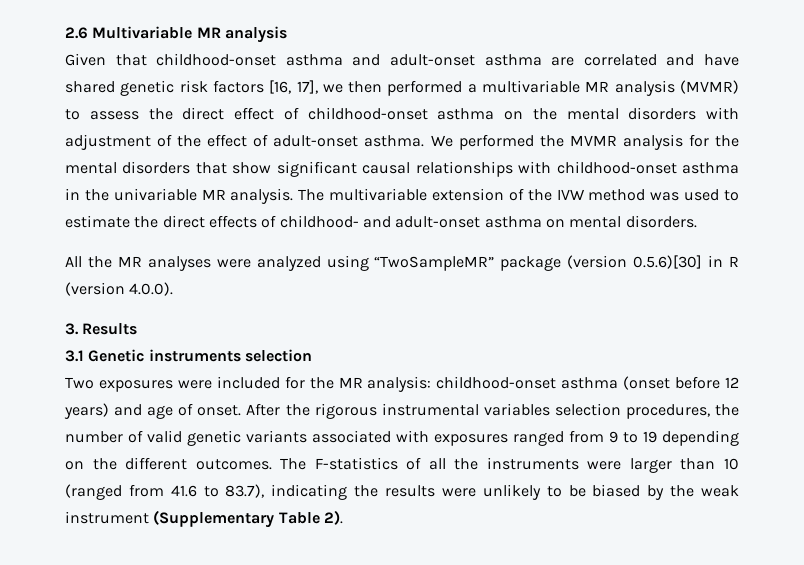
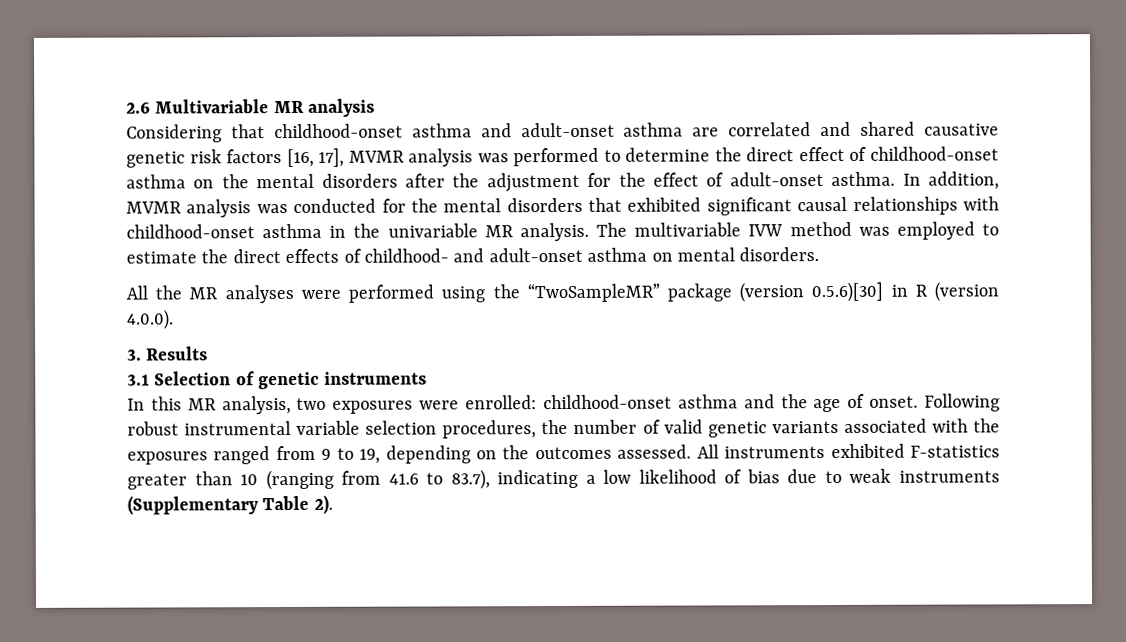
- Given that childhood-onset asthma and adult-onset asthma are correlated and have shared genetic risk factors [16, 17], we then performed a multivariable MR analysis (MVMR) to assess the direct effect of childhood-onset asthma on the mental disorders with adjustment of the effect of adult-onset asthma.
+ Considering that childhood-onset asthma and adult-onset asthma are correlated and shared causative genetic risk factors [16, 17], MVMR analysis was performed to determine the direct effect of childhood-onset asthma on the mental disorders after the adjustment for the effect of adult-onset asthma.
- We performed the MVMR analysis for the mental disorders that show significant causal relationships with childhood-onset asthma in the univariable MR analysis.
+ In addition, MVMR analysis was conducted for the mental disorders that exhibited significant causal relationships with childhood-onset asthma in the univariable MR analysis.
- The multivariable extension of the IVW method was used to estimate the direct effects of childhood- and adult-onset asthma on mental disorders.
+ The multivariable IVW method was employed to estimate the direct effects of childhood- and adult-onset asthma on mental disorders.
- All the MR analyses were analyzed using “TwoSampleMR” package (version 0.5.6)[30] in R (version 4.0.0).
+ All the MR analyses were performed using the “TwoSampleMR” package (version 0.5.6)[30] in R (version 4.0.0).
- 3.1 Genetic instruments selection
- Two exposures were included for the MR analysis: childhood-onset asthma (onset before 12 years) and age of onset. After the rigorous instrumental variables selection procedures, the number of valid genetic variants associated with exposures ranged from 9 to 19 depending on the different outcomes. The F-statistics of all the instruments were larger than 10 (ranged from 41.6 to 83.7), indicating the results were unlikely to be biased by the weak instrument (Supplementary Table 2).
+ 3.1 Selection of genetic instruments
+ In this MR analysis, two exposures were enrolled: childhood-onset asthma and the age of onset. Following robust instrumental variable selection procedures, the number of valid genetic variants associated with the exposures ranged from 9 to 19, depending on the outcomes assessed. All instruments exhibited F-statistics greater than 10 (ranging from 41.6 to 83.7), indicating a low likelihood of bias due to weak instruments (Supplementary Table 2).

